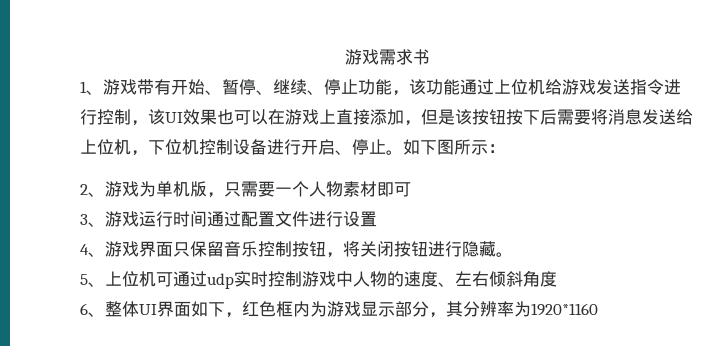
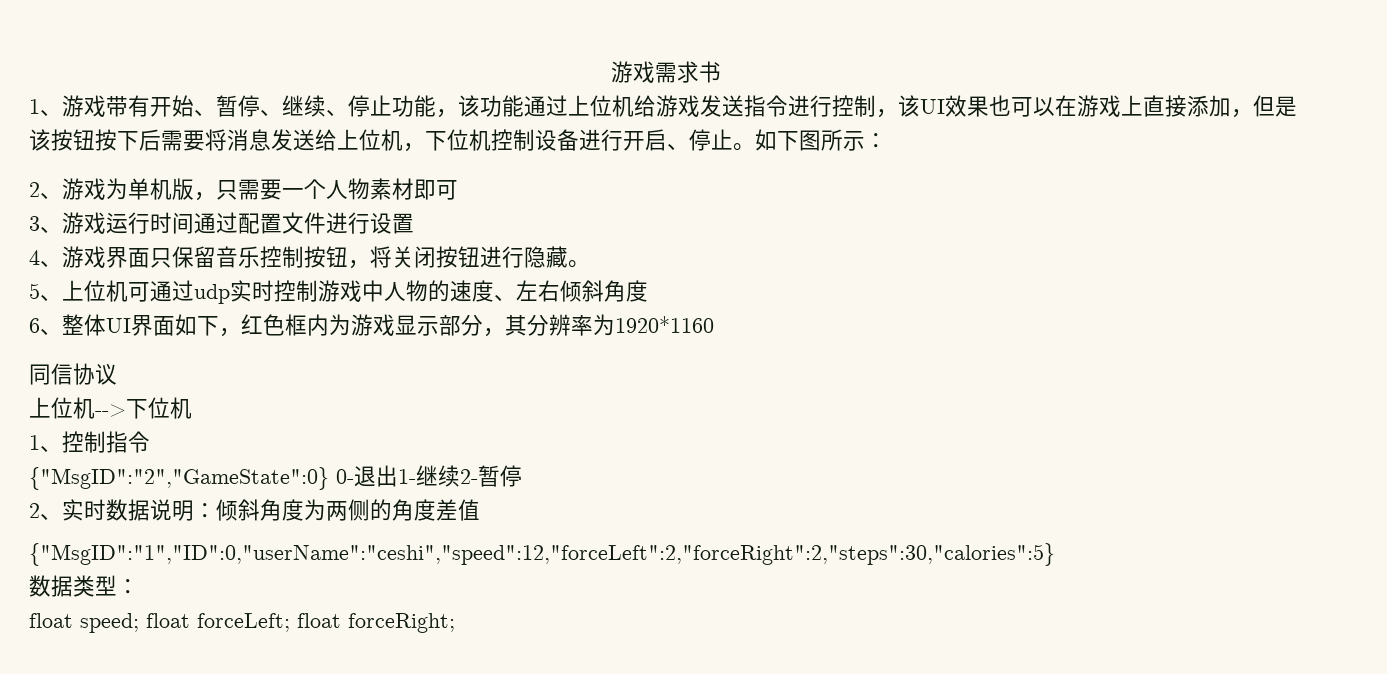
+ 同信协议
+ 上位机-->下位机
+ 1、控制指令
+ {"MsgID":"2","GameState":0} 0-退出1-继续2-暂停
+ 2、实时数据说明：倾斜角度为两侧的角度差值
+ {"MsgID":"1","ID":0,"userName":"ceshi","speed":12,"forceLeft":2,"forceRight":2,"steps":30,"calories":5}
+ 数据类型：
+ float speed; float forceLeft; float forceRight;

